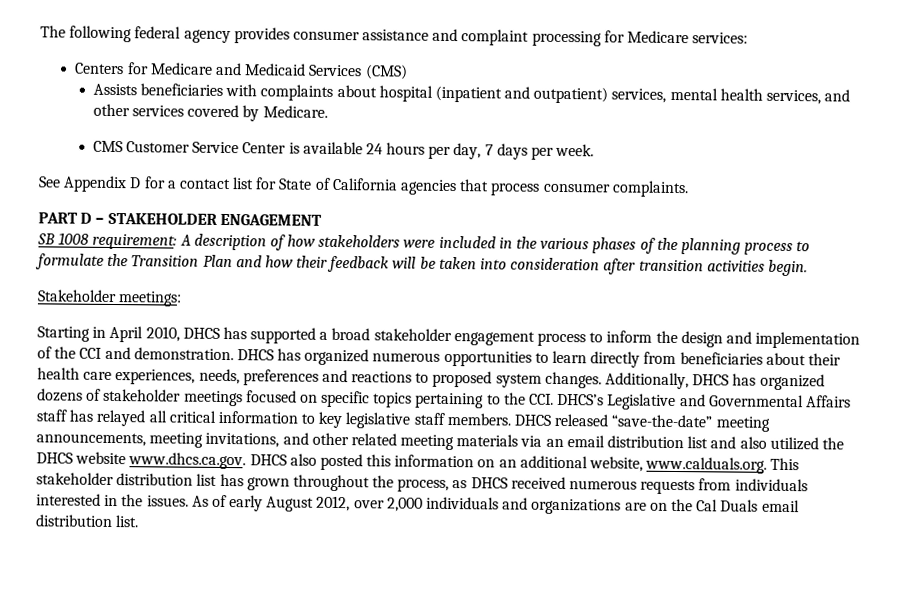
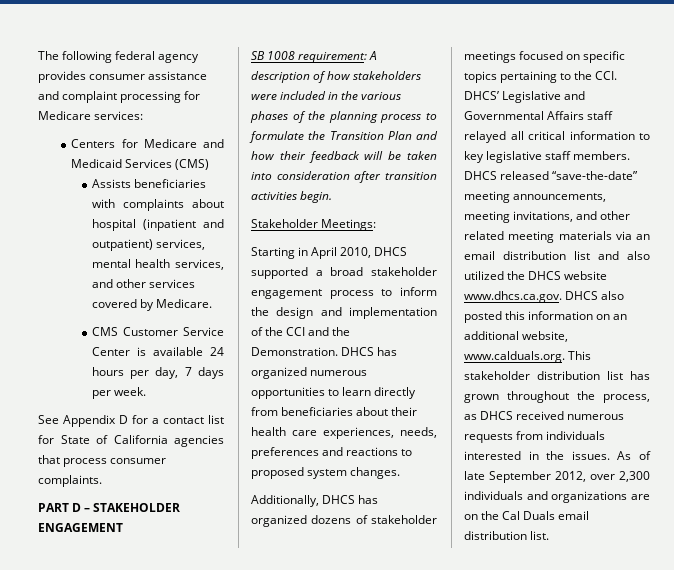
- Stakeholder meetings:
+ Stakeholder Meetings:
- Starting in April 2010, DHCS has supported a broad stakeholder engagement process to inform the design and implementation of the CCI and demonstration.
+ Starting in April 2010, DHCS supported a broad stakeholder engagement process to inform the design and implementation of the CCI and the Demonstration.
- DHCS has organized numerous opportunities to learn directly from beneficiaries about their health care experiences, needs, preferences and reactions to proposed system changes. Additionally, DHCS has organized dozens of stakeholder meetings focused on specific topics pertaining to the CCI. DHCS’s Legislative and Governmental Affairs staff has relayed all critical information to key legislative staff members.
+ DHCS has organized numerous opportunities to learn directly from beneficiaries about their health care experiences, needs, preferences and reactions to proposed system changes.
+ Additionally, DHCS has organized dozens of stakeholder meetings focused on specific topics pertaining to the CCI. DHCS’ Legislative and Governmental Affairs staff relayed all critical information to key legislative staff members.
- As of early August 2012, over 2,000 individuals and organizations are on the Cal Duals email distribution list.
+ As of late September 2012, over 2,300 individuals and organizations are on the Cal Duals email distribution list.

